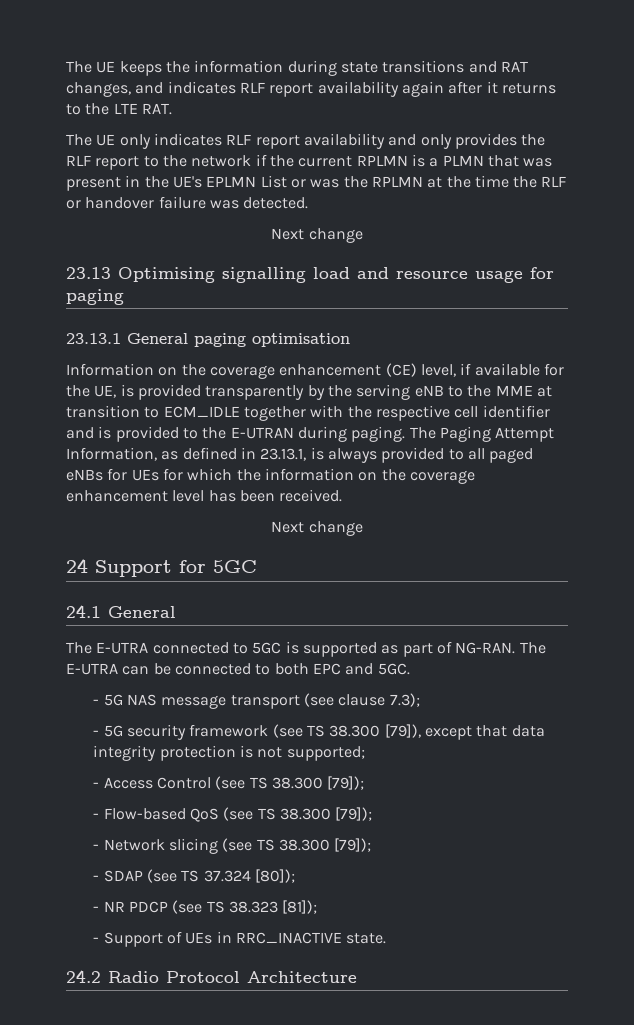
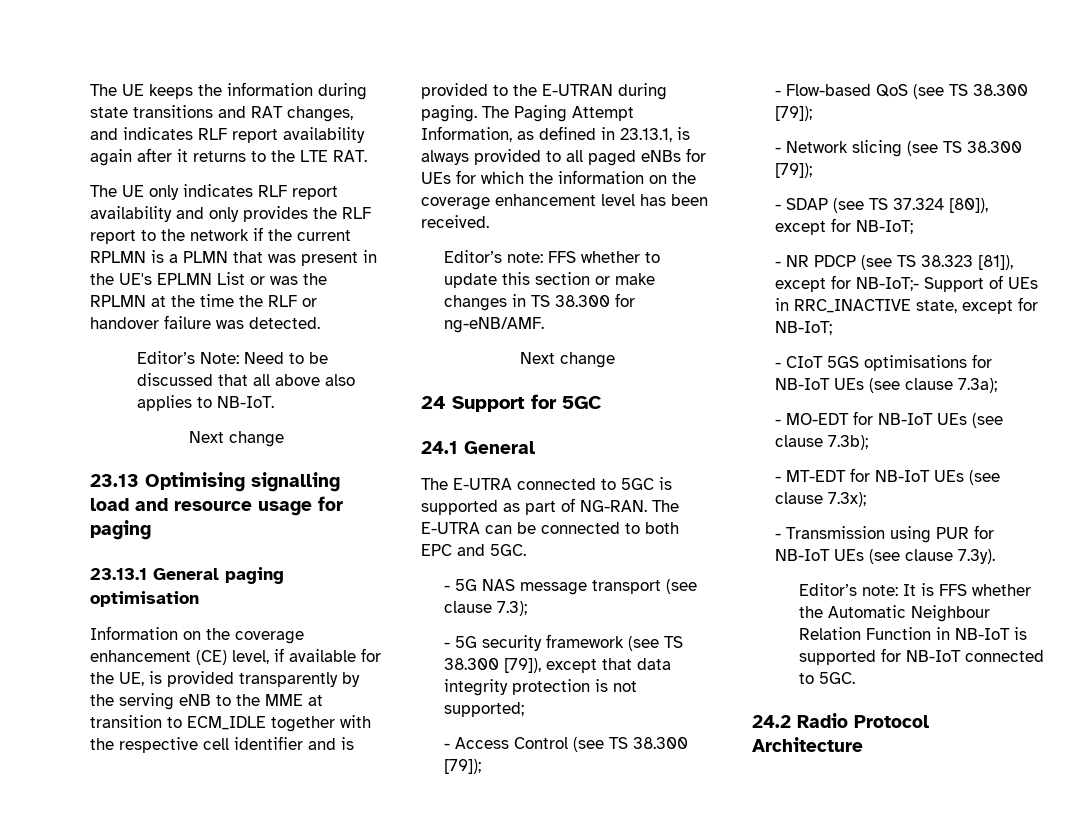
+ Editor’s Note: Need to be discussed that all above also applies to NB-IoT.
+ Editor’s note: FFS whether to update this section or make changes in TS 38.300 for ng-eNB/AMF.
- - SDAP (see TS 37.324 [80]);
+ - SDAP (see TS 37.324 [80]), except for NB-IoT;
- - NR PDCP (see TS 38.323 [81]);
- - Support of UEs in RRC_INACTIVE state.
+ - NR PDCP (see TS 38.323 [81]), except for NB-IoT;- Support of UEs in RRC_INACTIVE state, except for NB-IoT;
+ - CIoT 5GS optimisations for NB-IoT UEs (see clause 7.3a);
+ - MO-EDT for NB-IoT UEs (see clause 7.3b);
+ - MT-EDT for NB-IoT UEs (see clause 7.3x);
+ - Transmission using PUR for NB-IoT UEs (see clause 7.3y).
+ Editor’s note: It is FFS whether the Automatic Neighbour Relation Function in NB-IoT is supported for NB-IoT connected to 5GC.

